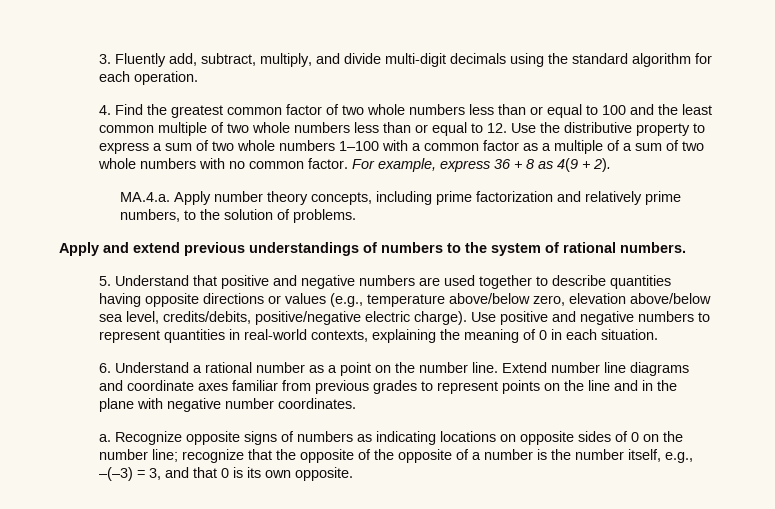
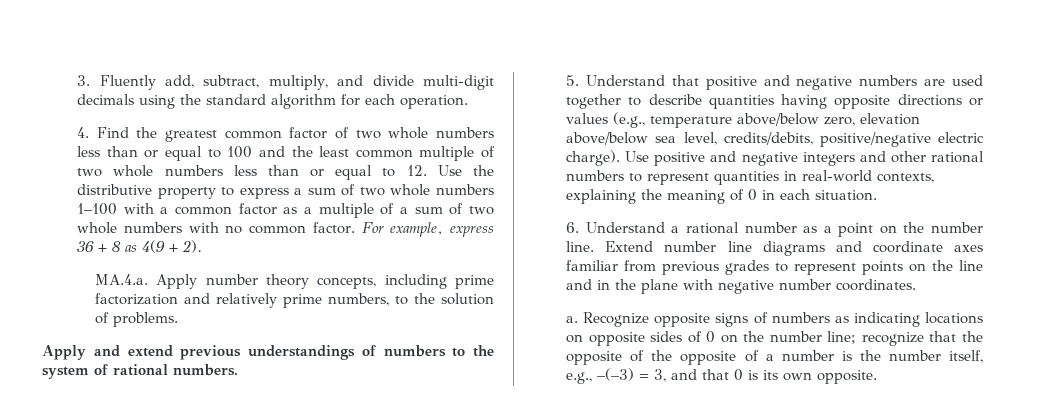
- Use positive and negative numbers to represent quantities in real-world contexts, explaining the meaning of 0 in each situation.
+ Use positive and negative integers and other rational numbers to represent quantities in real-world contexts, explaining the meaning of 0 in each situation.

